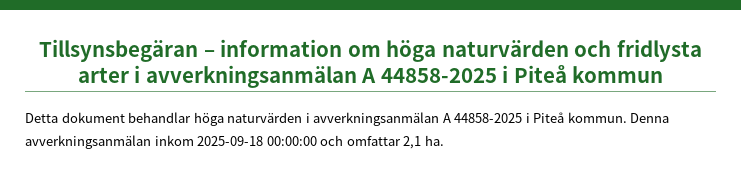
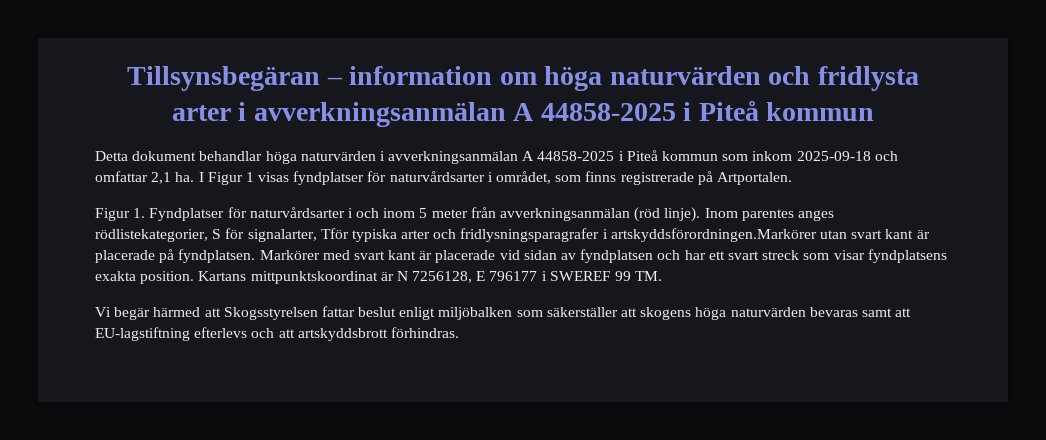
- Detta dokument behandlar höga naturvärden i avverkningsanmälan A 44858-2025 i Piteå kommun. Denna avverkningsanmälan inkom 2025-09-18 00:00:00 och omfattar 2,1 ha.
+ Detta dokument behandlar höga naturvärden i avverkningsanmälan A 44858-2025 i Piteå kommun som inkom 2025-09-18 och omfattar 2,1 ha.
+ I Figur 1 visas fyndplatser för naturvårdsarter i området, som finns registrerade på Artportalen.
+ Figur 1. Fyndplatser för naturvårdsarter i och inom 5 meter från avverkningsanmälan (röd linje). Inom parentes anges rödlistekategorier, S för signalarter, Tför typiska arter och fridlysningsparagrafer i artskyddsförordningen.Markörer utan svart kant är placerade på fyndplatsen. Markörer med svart kant är placerade vid sidan av fyndplatsen och har ett svart streck som visar fyndplatsens exakta position. Kartans mittpunktskoordinat är N 7256128, E 796177 i SWEREF 99 TM.
+ Vi begär härmed att Skogsstyrelsen fattar beslut enligt miljöbalken som säkerställer att skogens höga naturvärden bevaras samt att EU-lagstiftning efterlevs och att artskyddsbrott förhindras.

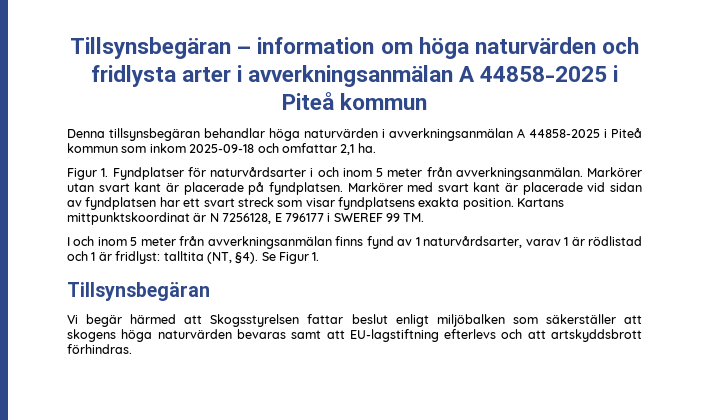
- Detta dokument behandlar höga naturvärden i avverkningsanmälan A 44858-2025 i Piteå kommun som inkom 2025-09-18 och omfattar 2,1 ha. I Figur 1 visas fyndplatser för naturvårdsarter i området, som finns registrerade på Artportalen.
+ Denna tillsynsbegäran behandlar höga naturvärden i avverkningsanmälan A 44858-2025 i Piteå kommun som inkom 2025-09-18 och omfattar 2,1 ha.
- Figur 1. Fyndplatser för naturvårdsarter i och inom 5 meter från avverkningsanmälan (röd linje). Inom parentes anges rödlistekategorier, S för signalarter, Tför typiska arter och fridlysningsparagrafer i artskyddsförordningen.Markörer utan svart kant är placerade på fyndplatsen.
+ Figur 1. Fyndplatser för naturvårdsarter i och inom 5 meter från avverkningsanmälan. Markörer utan svart kant är placerade på fyndplatsen.
- Markörer med svart kant är placerade vid sidan av fyndplatsen och har ett svart streck som visar fyndplatsens exakta position.
+ Markörer med svart kant är placerade vid sidan av fyndplatsen har ett svart streck som visar fyndplatsens exakta position.
+ I och inom 5 meter från avverkningsanmälan finns fynd av 1 naturvårdsarter, varav 1 är rödlistad och 1 är fridlyst: talltita (NT, §4). Se Figur 1.
+ Tillsynsbegäran

